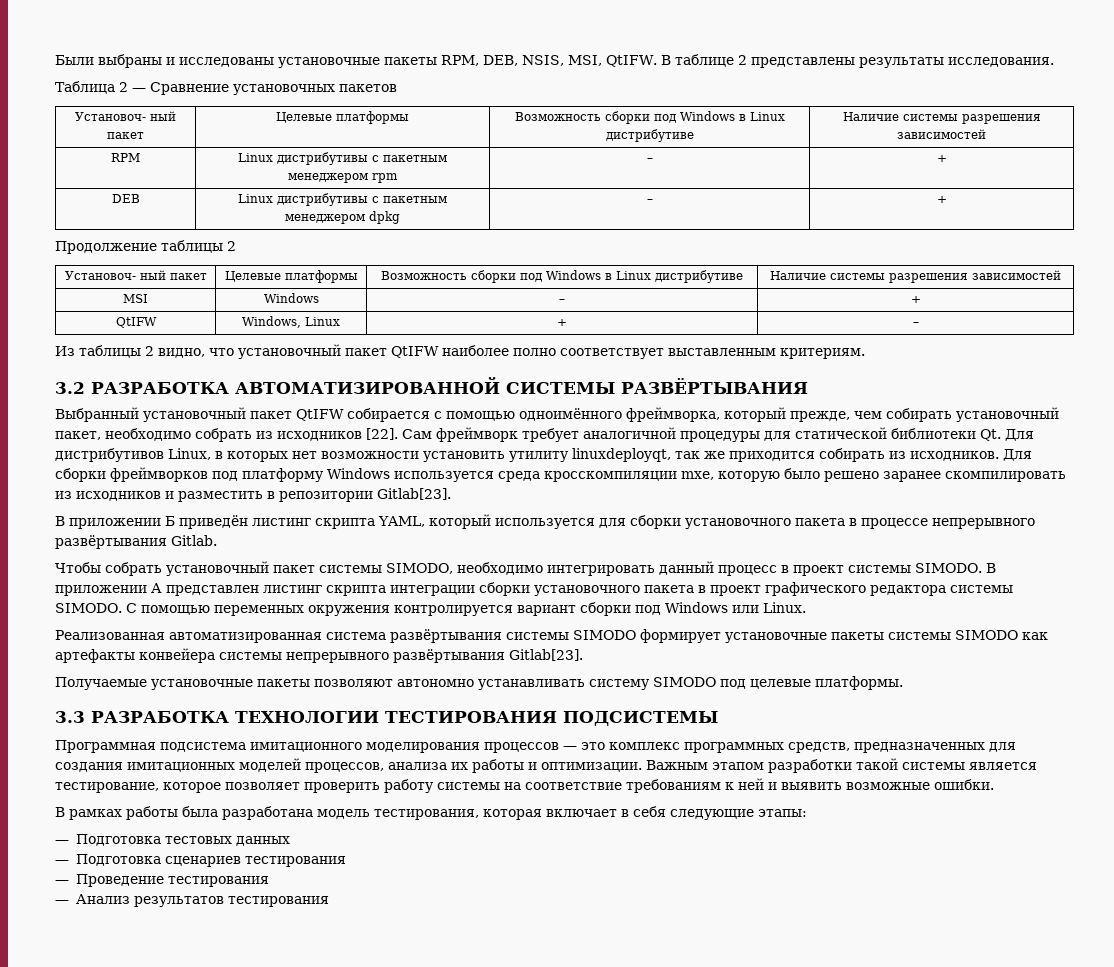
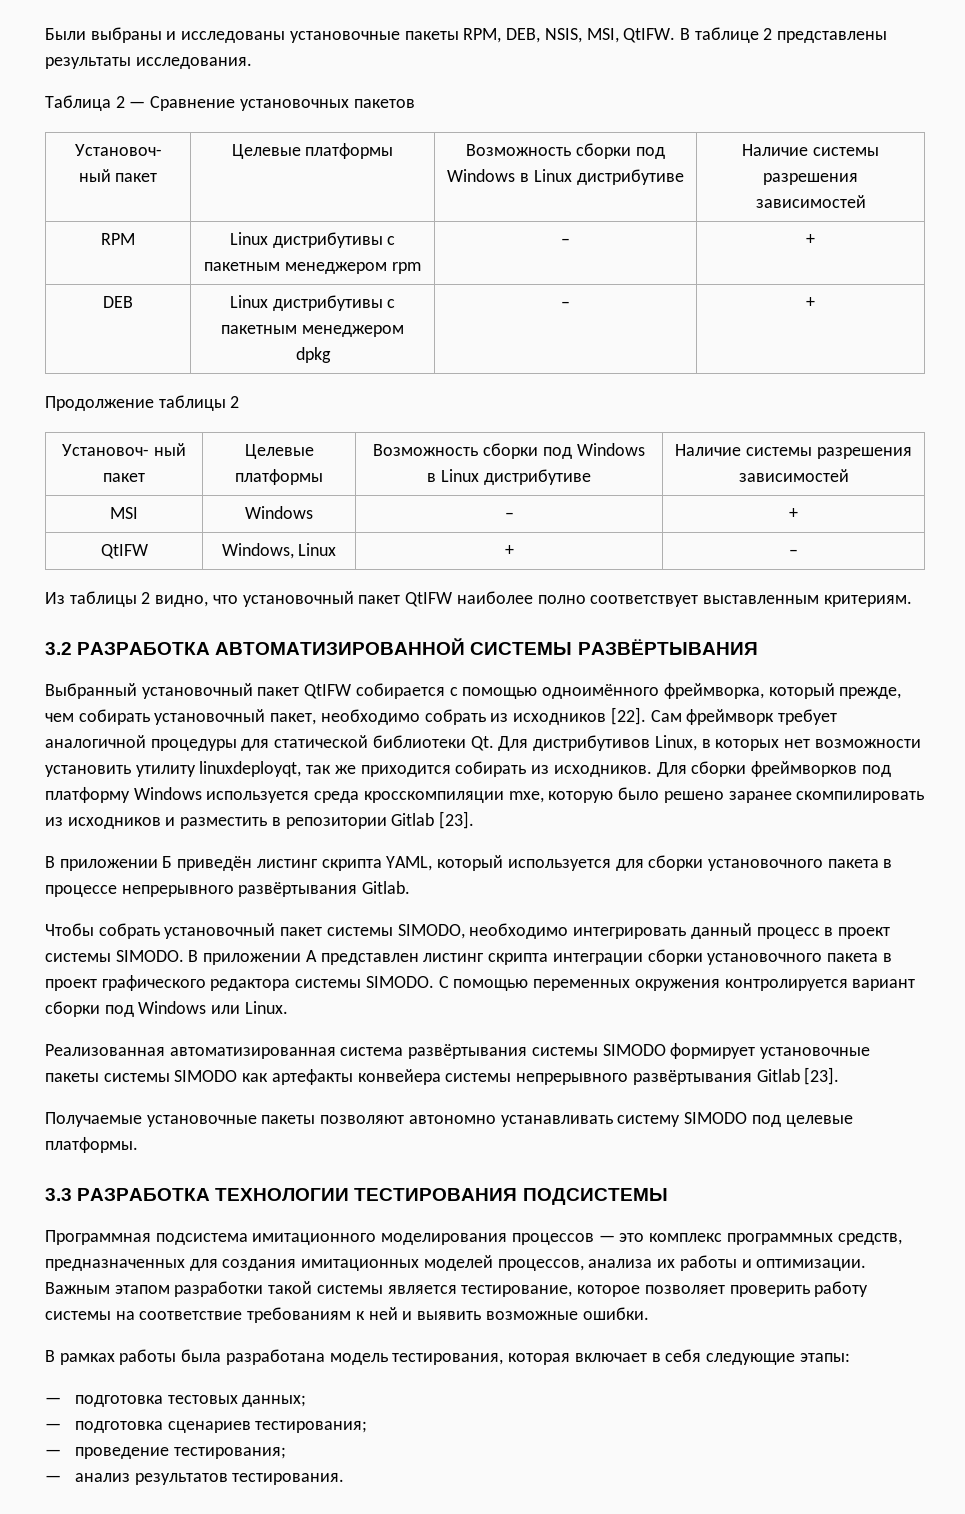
- Для сборки фреймворков под платформу Windows используется среда кросскомпиляции mxe, которую было решено заранее скомпилировать из исходников и разместить в репозитории Gitlab[23].
+ Для сборки фреймворков под платформу Windows используется среда кросскомпиляции mxe, которую было решено заранее скомпилировать из исходников и разместить в репозитории Gitlab [23].
- Реализованная автоматизированная система развёртывания системы SIMODO формирует установочные пакеты системы SIMODO как артефакты конвейера системы непрерывного развёртывания Gitlab[23].
+ Реализованная автоматизированная система развёртывания системы SIMODO формирует установочные пакеты системы SIMODO как артефакты конвейера системы непрерывного развёртывания Gitlab [23].
- — Подготовка тестовых данных
- — Подготовка сценариев тестирования
- — Проведение тестирования
- — Анализ результатов тестирования
+ — подготовка тестовых данных;
+ — подготовка сценариев тестирования;
+ — проведение тестирования;
+ — анализ результатов тестирования.

